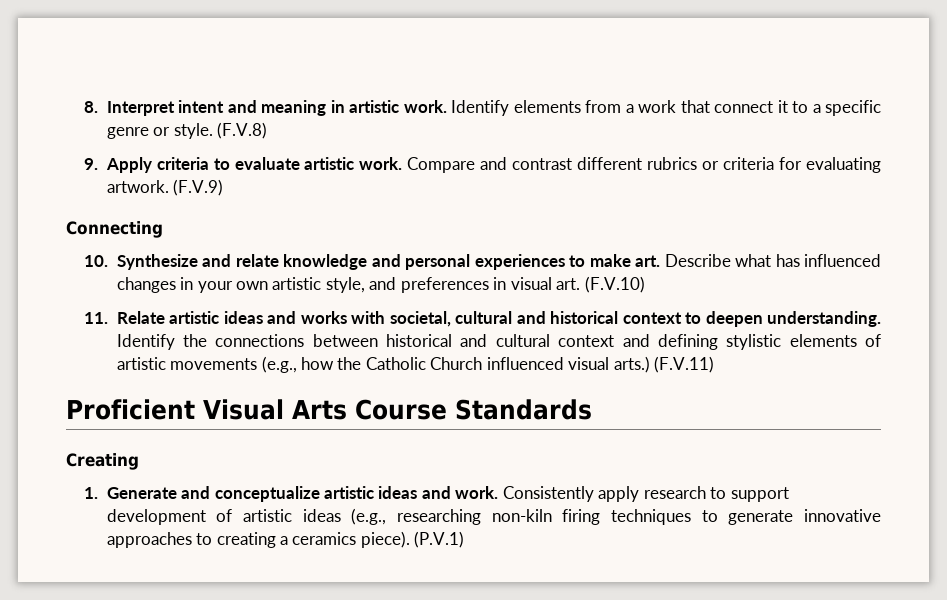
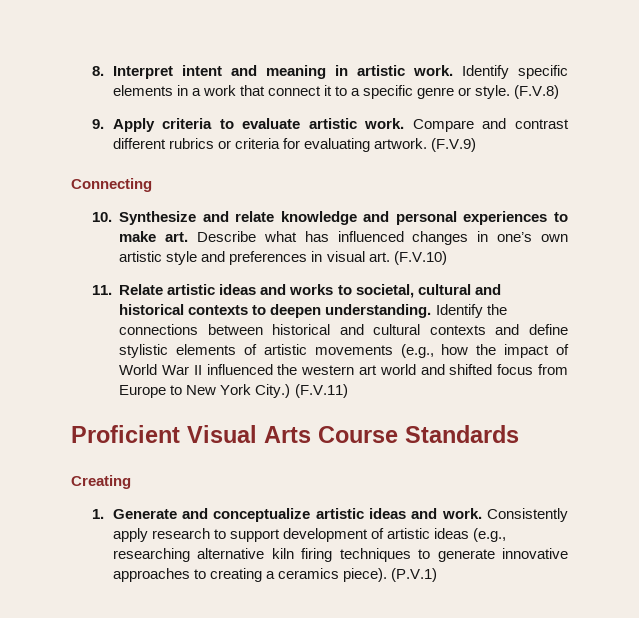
- Identify elements from a work that connect it to a specific genre or style.
+ Identify specific elements in a work that connect it to a specific genre or style.
- 10. Synthesize and relate knowledge and personal experiences to make art. Describe what has influenced changes in your own artistic style, and preferences in visual art. (F.V.10)
+ 10. Synthesize and relate knowledge and personal experiences to make art. Describe what has influenced changes in one’s own artistic style and preferences in visual art. (F.V.10)
- 11. Relate artistic ideas and works with societal, cultural and historical context to deepen understanding.
+ 11. Relate artistic ideas and works to societal, cultural and historical contexts to deepen understanding.
- Identify the connections between historical and cultural context and defining stylistic elements of artistic movements (e.g., how the Catholic Church influenced visual arts.) (F.V.11)
+ Identify the connections between historical and cultural contexts and define stylistic elements of artistic movements (e.g., how the impact of World War II influenced the western art world and shifted focus from Europe to New York City.) (F.V.11)
- Consistently apply research to support development of artistic ideas (e.g., researching non-kiln firing techniques to generate innovative approaches to creating a ceramics piece).
+ Consistently apply research to support development of artistic ideas (e.g., researching alternative kiln firing techniques to generate innovative approaches to creating a ceramics piece).

